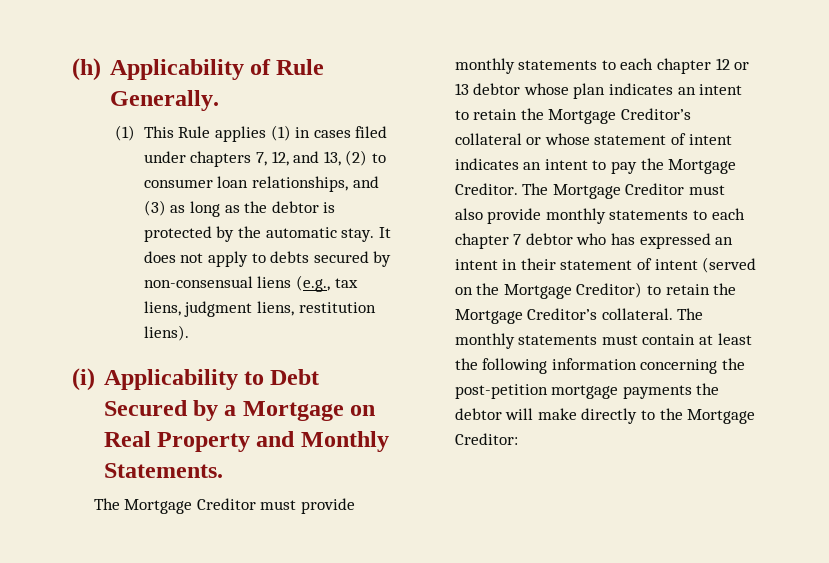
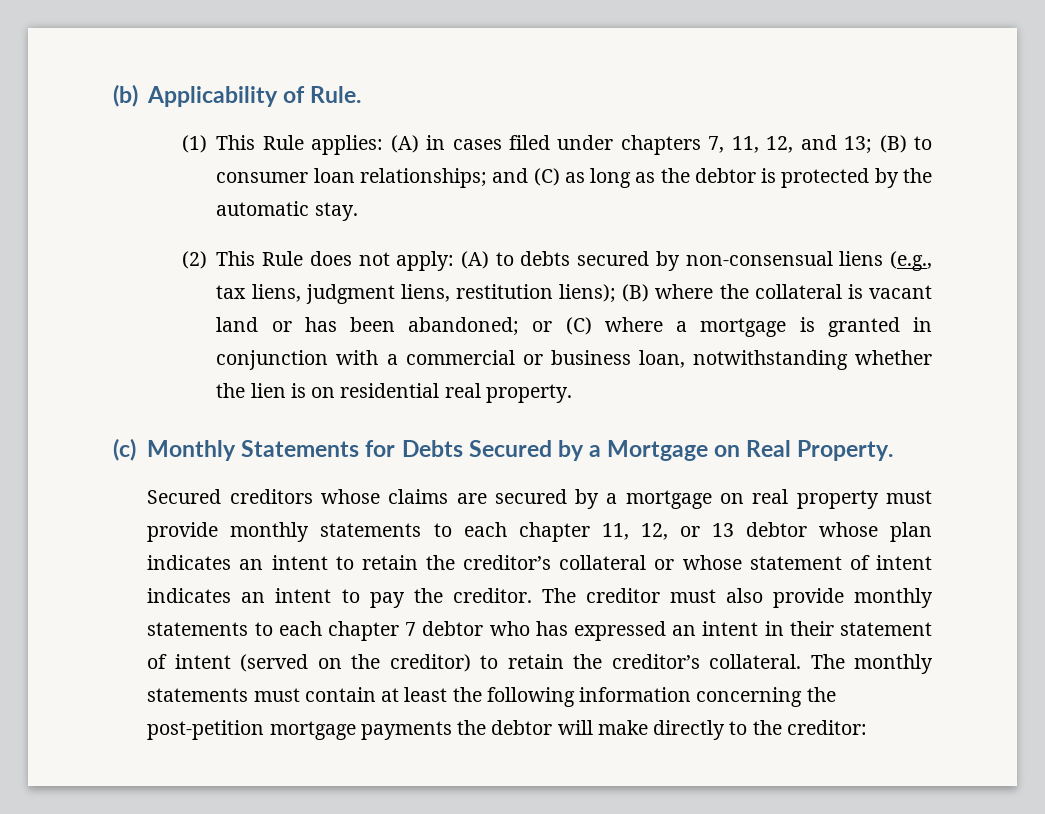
- (h) Applicability of Rule Generally.
+ (b) Applicability of Rule.
- (1) This Rule applies (1) in cases filed under chapters 7, 12, and 13, (2) to consumer loan relationships, and (3) as long as the debtor is protected by the automatic stay. It does not apply to debts secured by non-consensual liens (e.g., tax liens, judgment liens, restitution liens).
- (i) Applicability to Debt Secured by a Mortgage on Real Property and Monthly Statements.
- The Mortgage Creditor must provide monthly statements to each chapter 12 or 13 debtor whose plan indicates an intent to retain the Mortgage Creditor’s collateral or whose statement of intent indicates an intent to pay the Mortgage Creditor. The Mortgage Creditor must also provide monthly statements to each chapter 7 debtor who has expressed an intent in their statement of intent (served on the Mortgage Creditor) to retain the Mortgage Creditor’s collateral.
+ (1) This Rule applies: (A) in cases filed under chapters 7, 11, 12, and 13; (B) to consumer loan relationships; and (C) as long as the debtor is protected by the automatic stay.
+ (2) This Rule does not apply: (A) to debts secured by non-consensual liens (e.g., tax liens, judgment liens, restitution liens); (B) where the collateral is vacant land or has been abandoned; or (C) where a mortgage is granted in conjunction with a commercial or business loan, notwithstanding whether the lien is on residential real property.
+ (c) Monthly Statements for Debts Secured by a Mortgage on Real Property.
+ Secured creditors whose claims are secured by a mortgage on real property must provide monthly statements to each chapter 11, 12, or 13 debtor whose plan indicates an intent to retain the creditor’s collateral or whose statement of intent indicates an intent to pay the creditor. The creditor must also provide monthly statements to each chapter 7 debtor who has expressed an intent in their statement of intent (served on the creditor) to retain the creditor’s collateral.
- The monthly statements must contain at least the following information concerning the post-petition mortgage payments the debtor will make directly to the Mortgage Creditor:
+ The monthly statements must contain at least the following information concerning the post-petition mortgage payments the debtor will make directly to the creditor:

